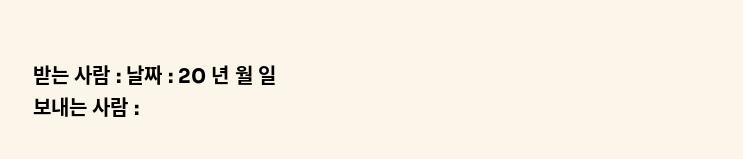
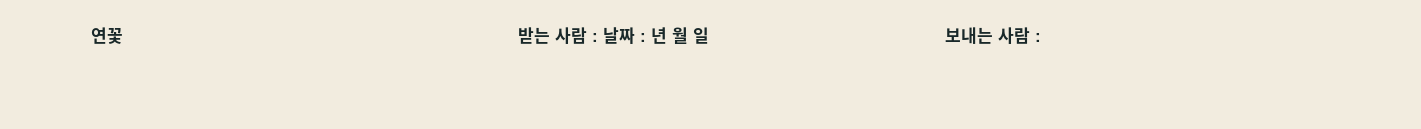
+ 연꽃
- 받는 사람 : 날짜 : 20 년 월 일
+ 받는 사람 : 날짜 : 년 월 일

